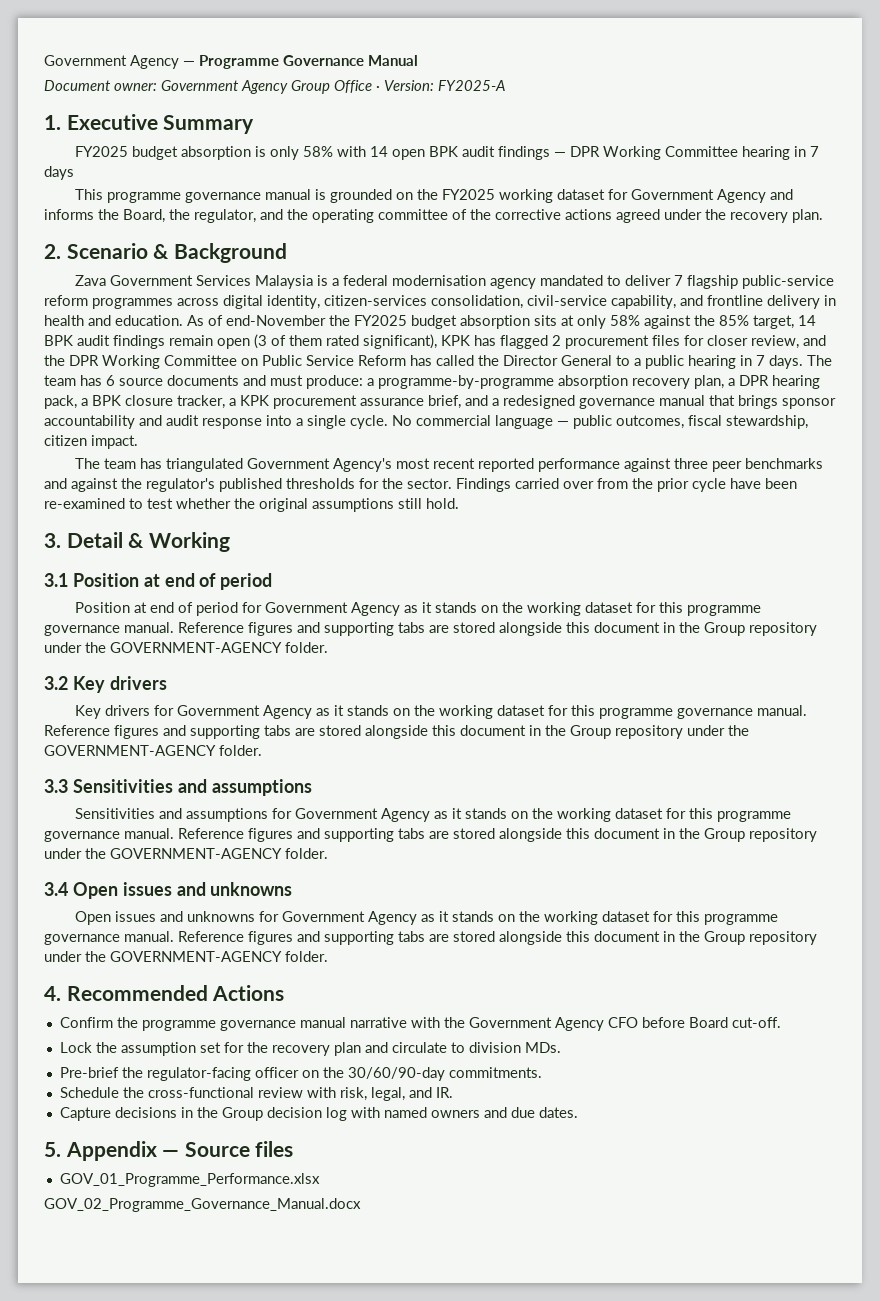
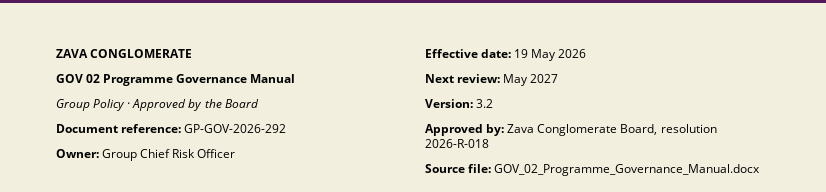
- Government Agency — Programme Governance Manual
+ ZAVA CONGLOMERATE
+ GOV 02 Programme Governance Manual
- Document owner: Government Agency Group Office · Version: FY2025-A
- 1. Executive Summary
- FY2025 budget absorption is only 58% with 14 open BPK audit findings — DPR Working Committee hearing in 7 days
- This programme governance manual is grounded on the FY2025 working dataset for Government Agency and informs the Board, the regulator, and the operating committee of the corrective actions agreed under the recovery plan.
- 2. Scenario & Background
- Zava Government Services Malaysia is a federal modernisation agency mandated to deliver 7 flagship public-service reform programmes across digital identity, citizen-services consolidation, civil-service capability, and frontline delivery in health and education. As of end-November the FY2025 budget absorption sits at only 58% against the 85% target, 14 BPK audit findings remain open (3 of them rated significant), KPK has flagged 2 procurement files for closer review, and the DPR Working Committee on Public Service Reform has called the Director General to a public hearing in 7 days. The team has 6 source documents and must produce: a programme-by-programme absorption recovery plan, a DPR hearing pack, a BPK closure tracker, a KPK procurement assurance brief, and a redesigned governance manual that brings sponsor accountability and audit response into a single cycle. No commercial language — public outcomes, fiscal stewardship, citizen impact.
- The team has triangulated Government Agency's most recent reported performance against three peer benchmarks and against the regulator's published thresholds for the sector. Findings carried over from the prior cycle have been re-examined to test whether the original assumptions still hold.
- 3. Detail & Working
- 3.1 Position at end of period
- Position at end of period for Government Agency as it stands on the working dataset for this programme governance manual. Reference figures and supporting tabs are stored alongside this document in the Group repository under the GOVERNMENT-AGENCY folder.
- 3.2 Key drivers
- Key drivers for Government Agency as it stands on the working dataset for this programme governance manual. Reference figures and supporting tabs are stored alongside this document in the Group repository under the GOVERNMENT-AGENCY folder.
- 3.3 Sensitivities and assumptions
- Sensitivities and assumptions for Government Agency as it stands on the working dataset for this programme governance manual. Reference figures and supporting tabs are stored alongside this document in the Group repository under the GOVERNMENT-AGENCY folder.
- 3.4 Open issues and unknowns
- Open issues and unknowns for Government Agency as it stands on the working dataset for this programme governance manual. Reference figures and supporting tabs are stored alongside this document in the Group repository under the GOVERNMENT-AGENCY folder.
- 4. Recommended Actions
- Confirm the programme governance manual narrative with the Government Agency CFO before Board cut-off.
- Lock the assumption set for the recovery plan and circulate to division MDs.
- Pre-brief the regulator-facing officer on the 30/60/90-day commitments.
- Schedule the cross-functional review with risk, legal, and IR.
- Capture decisions in the Group decision log with named owners and due dates.
- 5. Appendix — Source files
- GOV_01_Programme_Performance.xlsx
- GOV_02_Programme_Governance_Manual.docx
+ Group Policy · Approved by the Board
+ Document reference: GP-GOV-2026-292
+ Owner: Group Chief Risk Officer
+ Effective date: 19 May 2026
+ Next review: May 2027
+ Version: 3.2
+ Approved by: Zava Conglomerate Board, resolution 2026-R-018
+ Source file: GOV_02_Programme_Governance_Manual.docx

